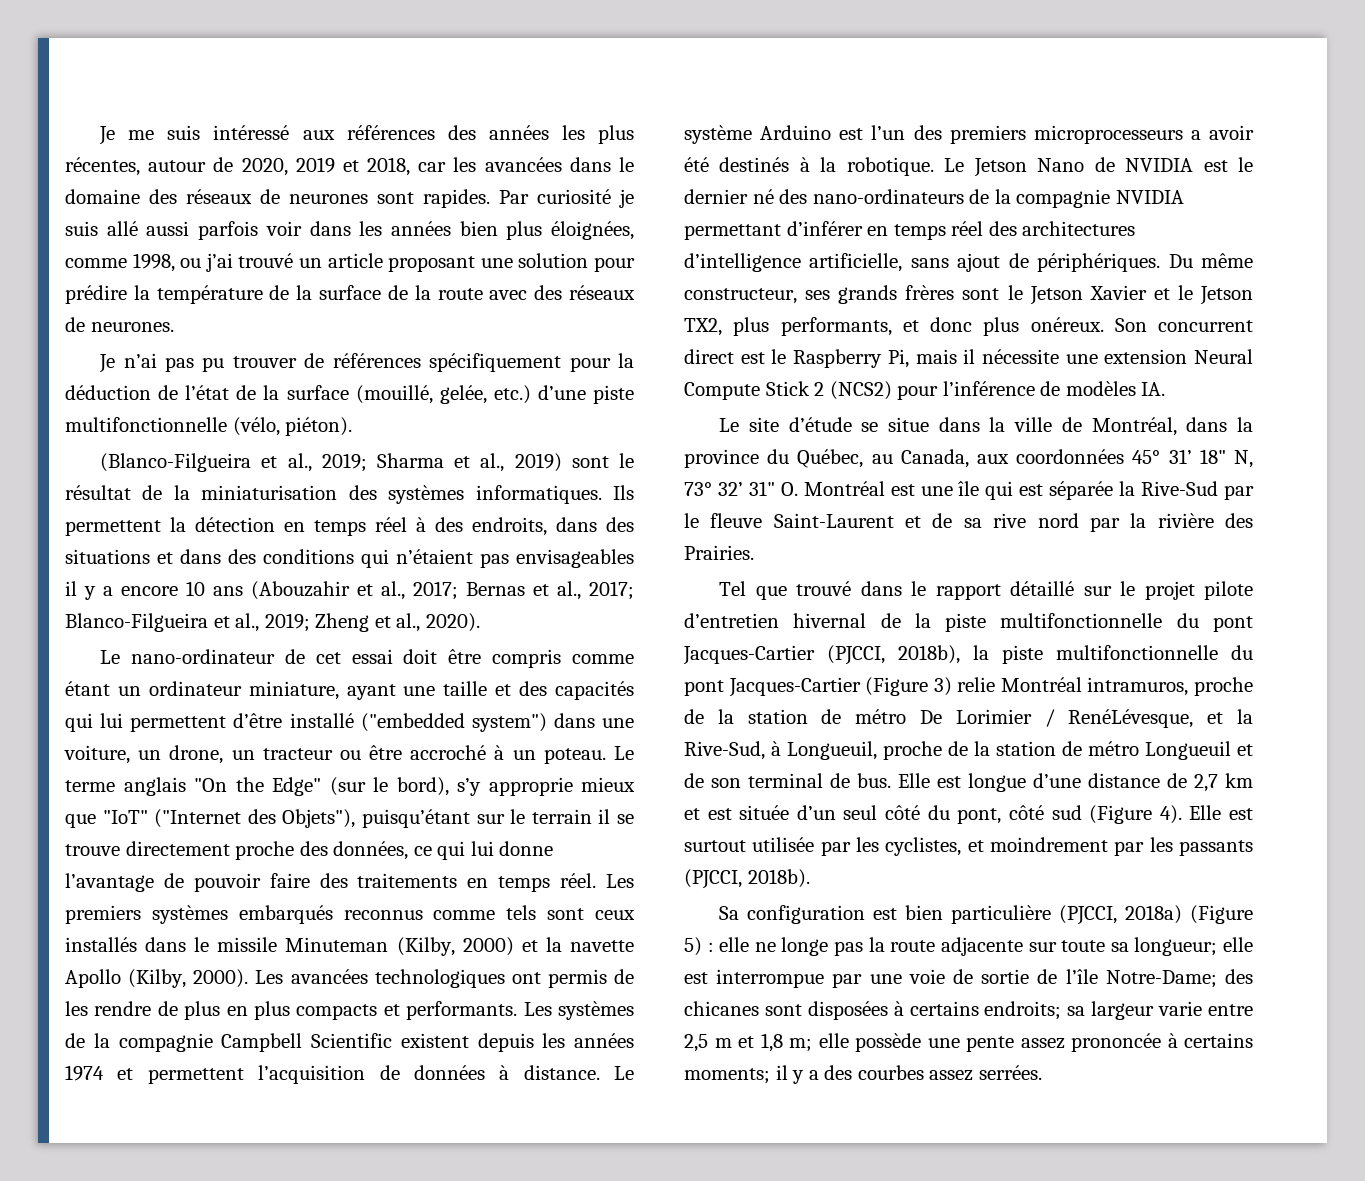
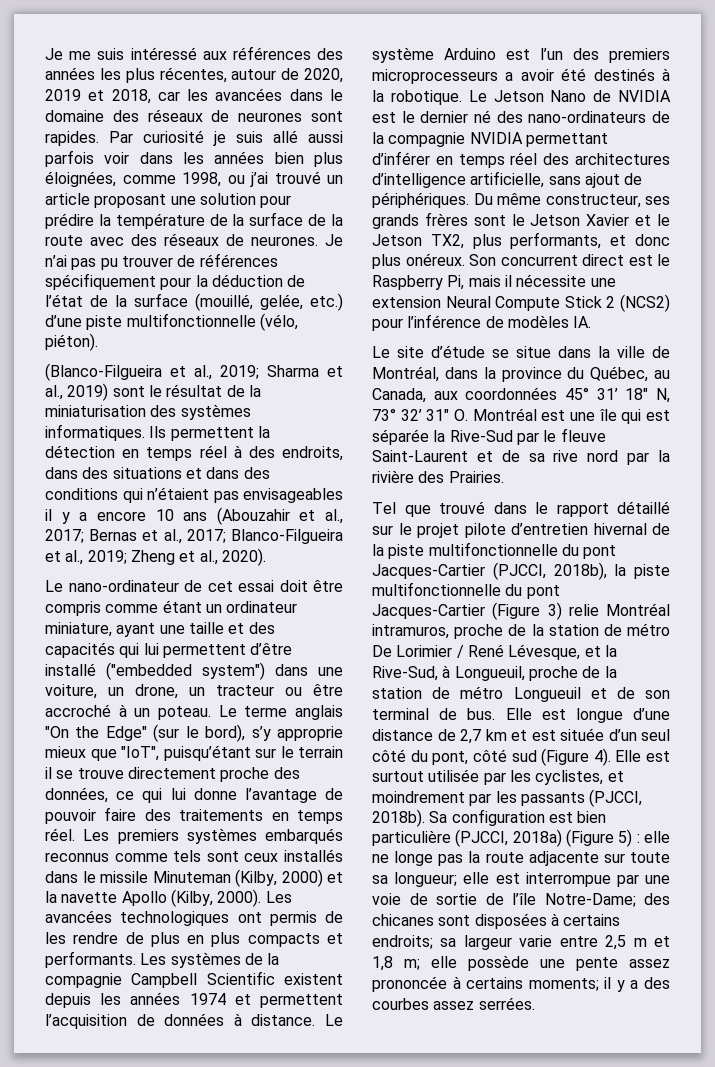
- Par curiosité je suis allé aussi parfois voir dans les années bien plus éloignées, comme 1998, ou j’ai trouvé un article proposant une solution pour prédire la température de la surface de la route avec des réseaux de neurones.
- Je n’ai pas pu trouver de références spécifiquement pour la déduction de l’état de la surface (mouillé, gelée, etc.) d’une piste multifonctionnelle (vélo, piéton).
+ Par curiosité je suis allé aussi parfois voir dans les années bien plus éloignées, comme 1998, ou j’ai trouvé un article proposant une solution pour prédire la température de la surface de la route avec des réseaux de neurones. Je n’ai pas pu trouver de références spécifiquement pour la déduction de l’état de la surface (mouillé, gelée, etc.) d’une piste multifonctionnelle (vélo, piéton).
- Le terme anglais "On the Edge" (sur le bord), s’y approprie mieux que "IoT" ("Internet des Objets"), puisqu’étant sur le terrain il se trouve directement proche des données, ce qui lui donne l’avantage de pouvoir faire des traitements en temps réel.
+ Le terme anglais "On the Edge" (sur le bord), s’y approprie mieux que "IoT", puisqu’étant sur le terrain il se trouve directement proche des données, ce qui lui donne l’avantage de pouvoir faire des traitements en temps réel.
- Tel que trouvé dans le rapport détaillé sur le projet pilote d’entretien hivernal de la piste multifonctionnelle du pont Jacques-Cartier (PJCCI, 2018b), la piste multifonctionnelle du pont Jacques-Cartier (Figure 3) relie Montréal intramuros, proche de la station de métro De Lorimier / RenéLévesque, et la Rive-Sud, à Longueuil, proche de la station de métro Longueuil et de son terminal de bus.
+ Tel que trouvé dans le rapport détaillé sur le projet pilote d’entretien hivernal de la piste multifonctionnelle du pont Jacques-Cartier (PJCCI, 2018b), la piste multifonctionnelle du pont Jacques-Cartier (Figure 3) relie Montréal intramuros, proche de la station de métro De Lorimier / René Lévesque, et la Rive-Sud, à Longueuil, proche de la station de métro Longueuil et de son terminal de bus.
- Elle est surtout utilisée par les cyclistes, et moindrement par les passants (PJCCI, 2018b).
- Sa configuration est bien particulière (PJCCI, 2018a) (Figure 5) :
+ Elle est surtout utilisée par les cyclistes, et moindrement par les passants (PJCCI, 2018b). Sa configuration est bien particulière (PJCCI, 2018a) (Figure 5) :

